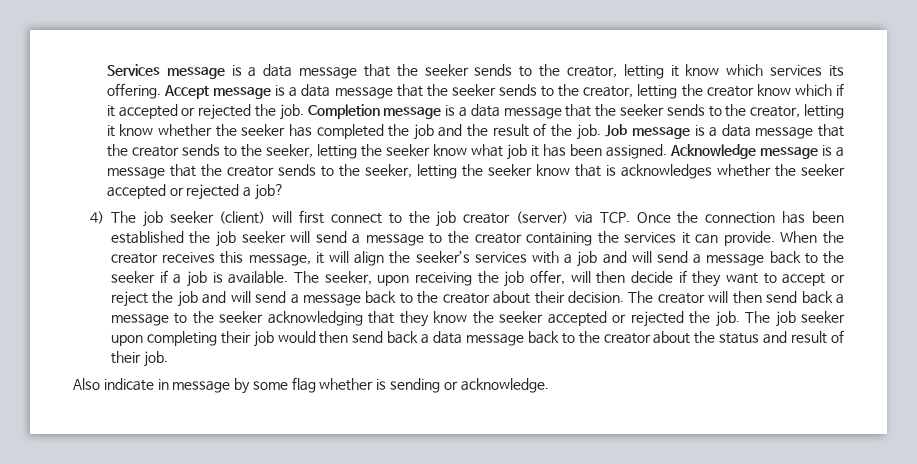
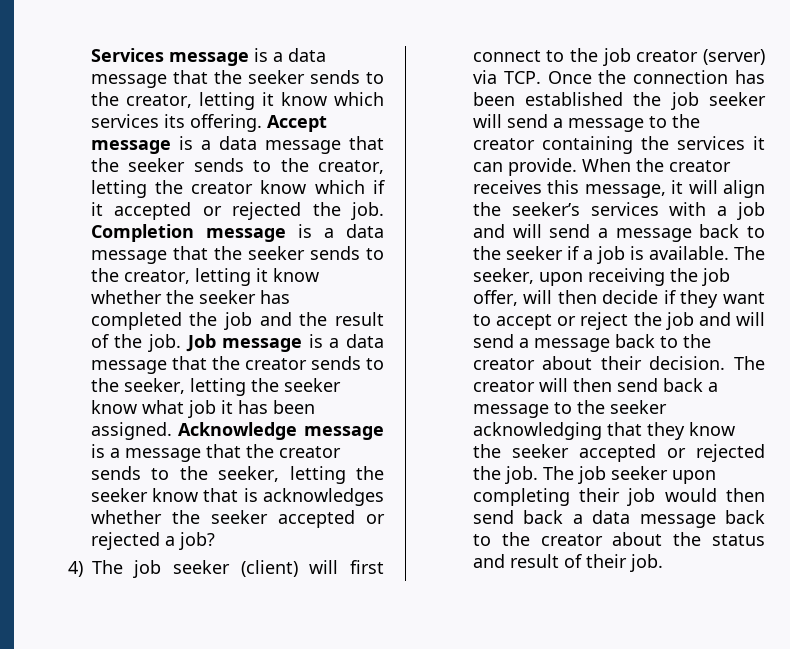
- Also indicate in message by some flag whether is sending or acknowledge.

